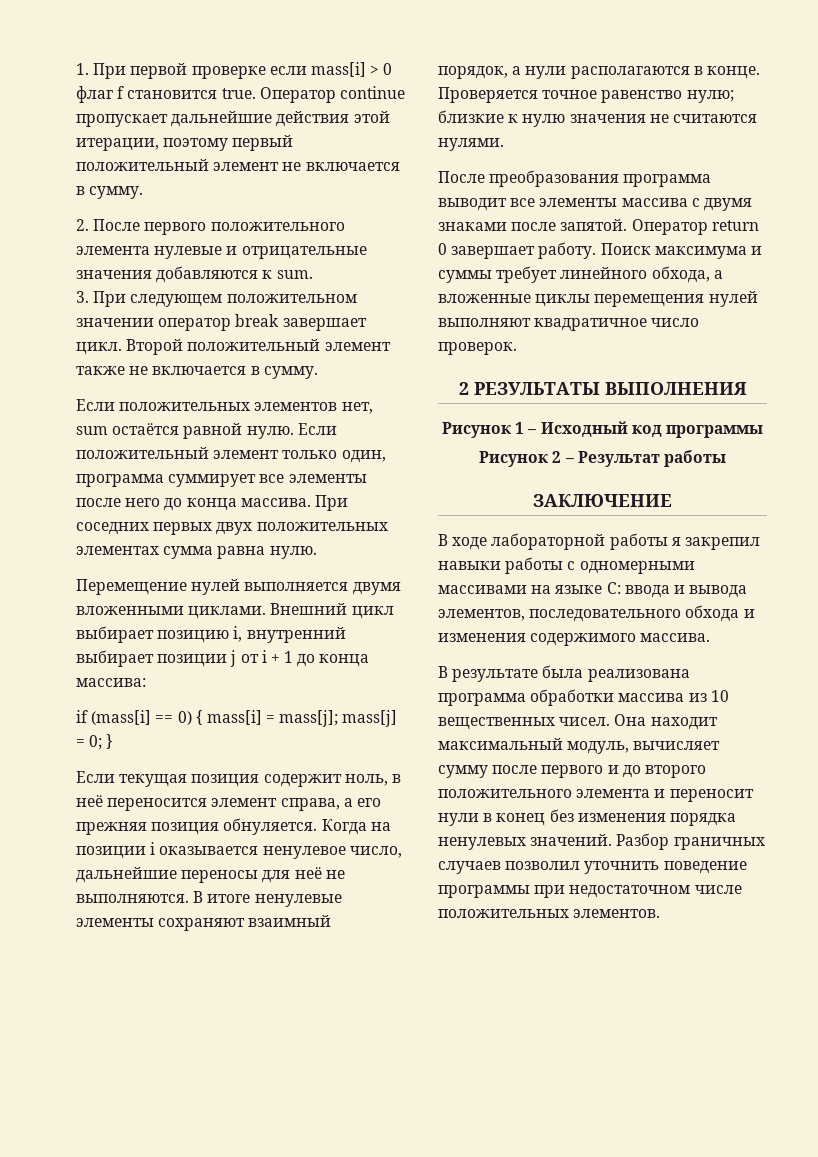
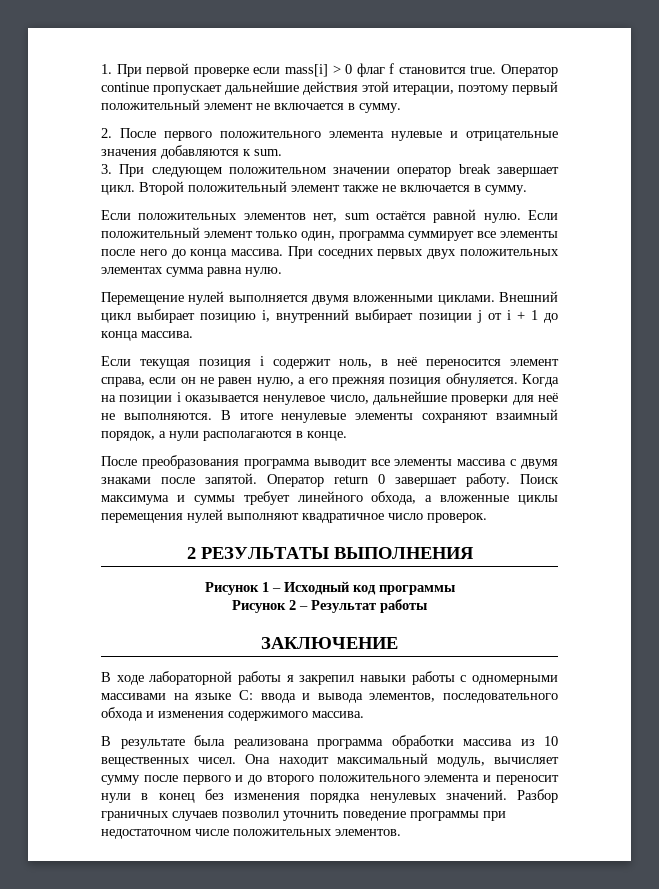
- Внешний цикл выбирает позицию i, внутренний выбирает позиции j от i + 1 до конца массива:
- if (mass[i] == 0) { mass[i] = mass[j]; mass[j] = 0; }
+ Внешний цикл выбирает позицию i, внутренний выбирает позиции j от i + 1 до конца массива.
- Если текущая позиция содержит ноль, в неё переносится элемент справа, а его прежняя позиция обнуляется.
+ Если текущая позиция i содержит ноль, в неё переносится элемент справа, если он не равен нулю, а его прежняя позиция обнуляется.
- Когда на позиции i оказывается ненулевое число, дальнейшие переносы для неё не выполняются.
+ Когда на позиции i оказывается ненулевое число, дальнейшие проверки для неё не выполняются.
- Проверяется точное равенство нулю; близкие к нулю значения не считаются нулями.

